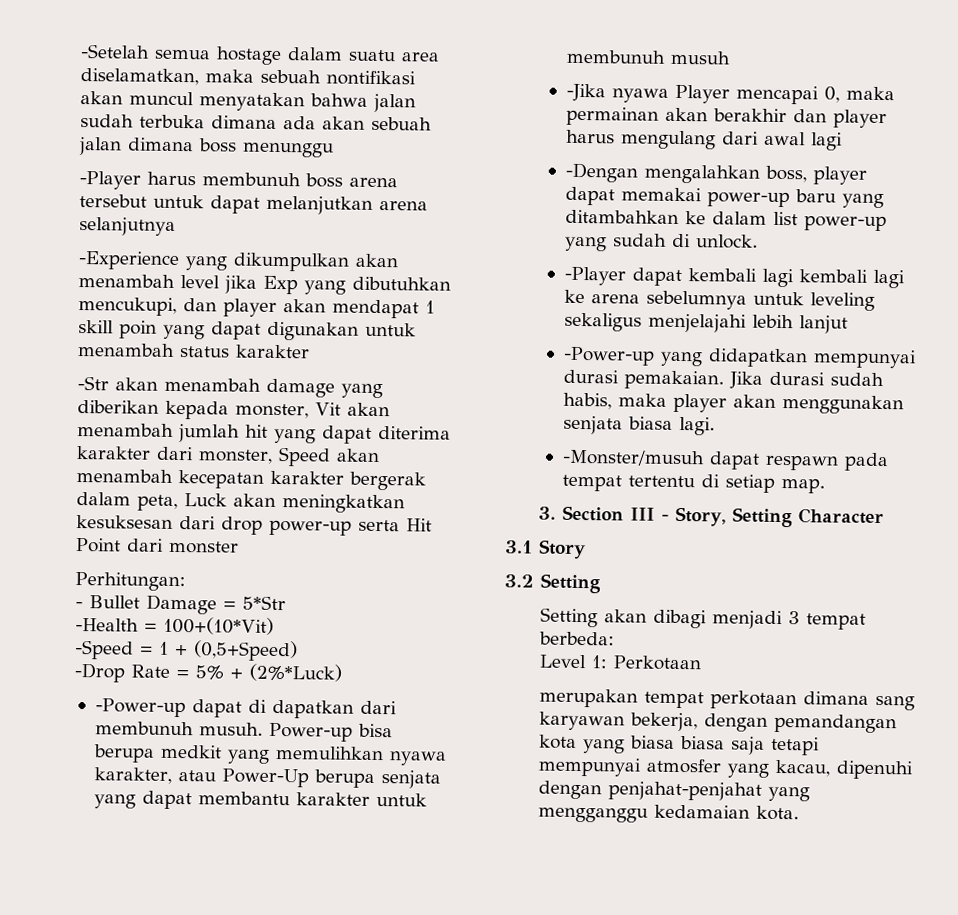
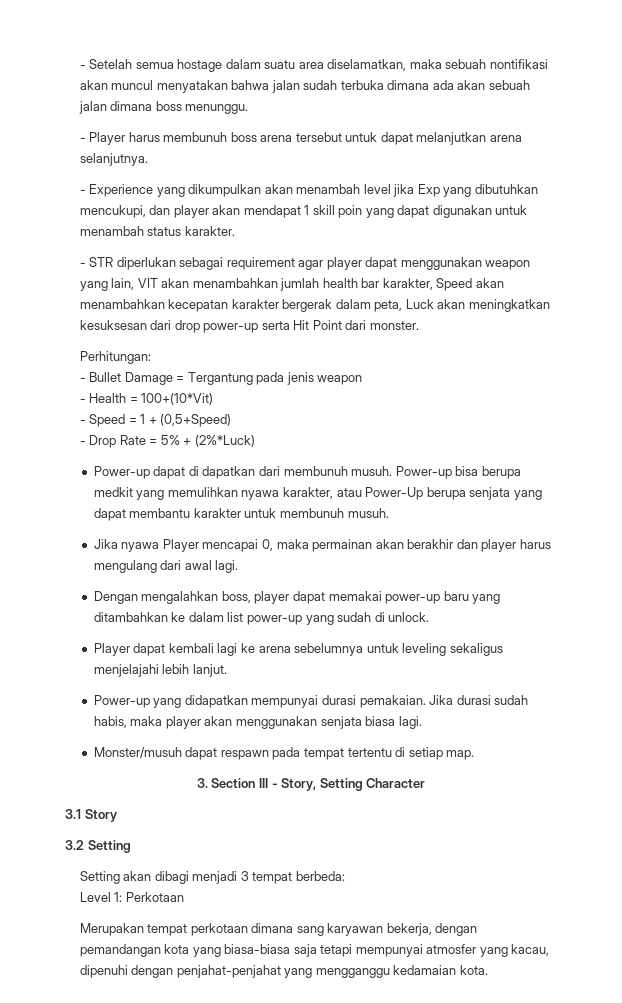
- -Setelah semua hostage dalam suatu area diselamatkan, maka sebuah nontifikasi akan muncul menyatakan bahwa jalan sudah terbuka dimana ada akan sebuah jalan dimana boss menunggu
- -Player harus membunuh boss arena tersebut untuk dapat melanjutkan arena selanjutnya
- -Experience yang dikumpulkan akan menambah level jika Exp yang dibutuhkan mencukupi, dan player akan mendapat 1 skill poin yang dapat digunakan untuk menambah status karakter
- -Str akan menambah damage yang diberikan kepada monster, Vit akan menambah jumlah hit yang dapat diterima karakter dari monster, Speed akan menambah kecepatan karakter bergerak dalam peta, Luck akan meningkatkan kesuksesan dari drop power-up serta Hit Point dari monster
+ - Setelah semua hostage dalam suatu area diselamatkan, maka sebuah nontifikasi akan muncul menyatakan bahwa jalan sudah terbuka dimana ada akan sebuah jalan dimana boss menunggu.
+ - Player harus membunuh boss arena tersebut untuk dapat melanjutkan arena selanjutnya.
+ - Experience yang dikumpulkan akan menambah level jika Exp yang dibutuhkan mencukupi, dan player akan mendapat 1 skill poin yang dapat digunakan untuk menambah status karakter.
+ - STR diperlukan sebagai requirement agar player dapat menggunakan weapon yang lain, VIT akan menambahkan jumlah health bar karakter, Speed akan menambahkan kecepatan karakter bergerak dalam peta, Luck akan meningkatkan kesuksesan dari drop power-up serta Hit Point dari monster.
- - Bullet Damage = 5*Str
- -Health = 100+(10*Vit)
+ - Bullet Damage = Tergantung pada jenis weapon
+ - Health = 100+(10*Vit)
- -Speed = 1 + (0,5+Speed)
+ - Speed = 1 + (0,5+Speed)
- -Drop Rate = 5% + (2%*Luck)
+ - Drop Rate = 5% + (2%*Luck)
- -Power-up dapat di dapatkan dari membunuh musuh.
+ Power-up dapat di dapatkan dari membunuh musuh.
- Power-up bisa berupa medkit yang memulihkan nyawa karakter, atau Power-Up berupa senjata yang dapat membantu karakter untuk membunuh musuh
- -Jika nyawa Player mencapai 0, maka permainan akan berakhir dan player harus mengulang dari awal lagi
- -Dengan mengalahkan boss, player dapat memakai power-up baru yang ditambahkan ke dalam list power-up yang sudah di unlock.
+ Power-up bisa berupa medkit yang memulihkan nyawa karakter, atau Power-Up berupa senjata yang dapat membantu karakter untuk membunuh musuh.
+ Jika nyawa Player mencapai 0, maka permainan akan berakhir dan player harus mengulang dari awal lagi.
+ Dengan mengalahkan boss, player dapat memakai power-up baru yang ditambahkan ke dalam list power-up yang sudah di unlock.
- -Player dapat kembali lagi kembali lagi ke arena sebelumnya untuk leveling sekaligus menjelajahi lebih lanjut
- -Power-up yang didapatkan mempunyai durasi pemakaian.
+ Player dapat kembali lagi ke arena sebelumnya untuk leveling sekaligus menjelajahi lebih lanjut.
+ Power-up yang didapatkan mempunyai durasi pemakaian.
- -Monster/musuh dapat respawn pada tempat tertentu di setiap map.
+ Monster/musuh dapat respawn pada tempat tertentu di setiap map.
- merupakan tempat perkotaan dimana sang karyawan bekerja, dengan pemandangan kota yang biasa biasa saja tetapi mempunyai atmosfer yang kacau, dipenuhi dengan penjahat-penjahat yang mengganggu kedamaian kota.
+ Merupakan tempat perkotaan dimana sang karyawan bekerja, dengan pemandangan kota yang biasa-biasa saja tetapi mempunyai atmosfer yang kacau, dipenuhi dengan penjahat-penjahat yang mengganggu kedamaian kota.

